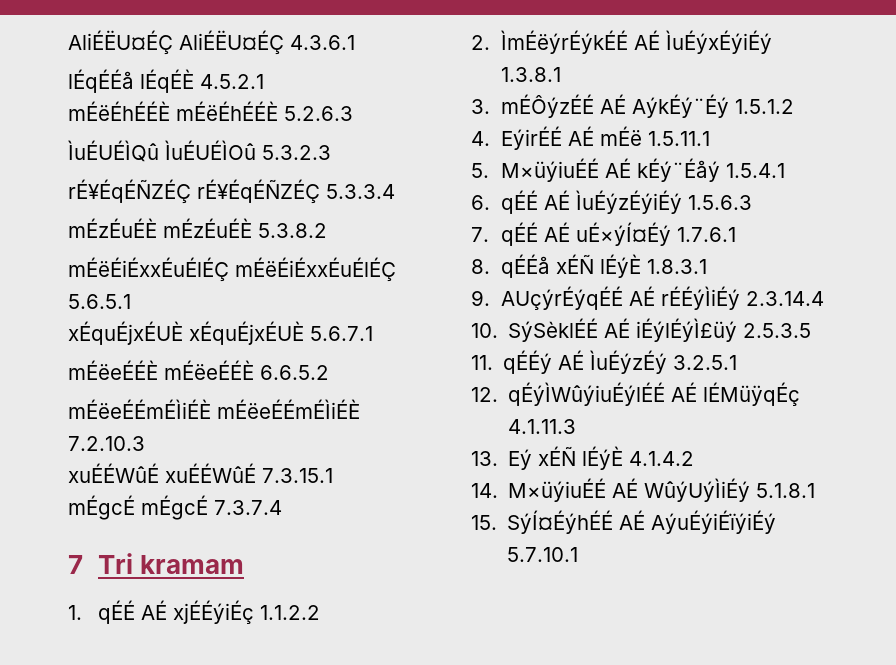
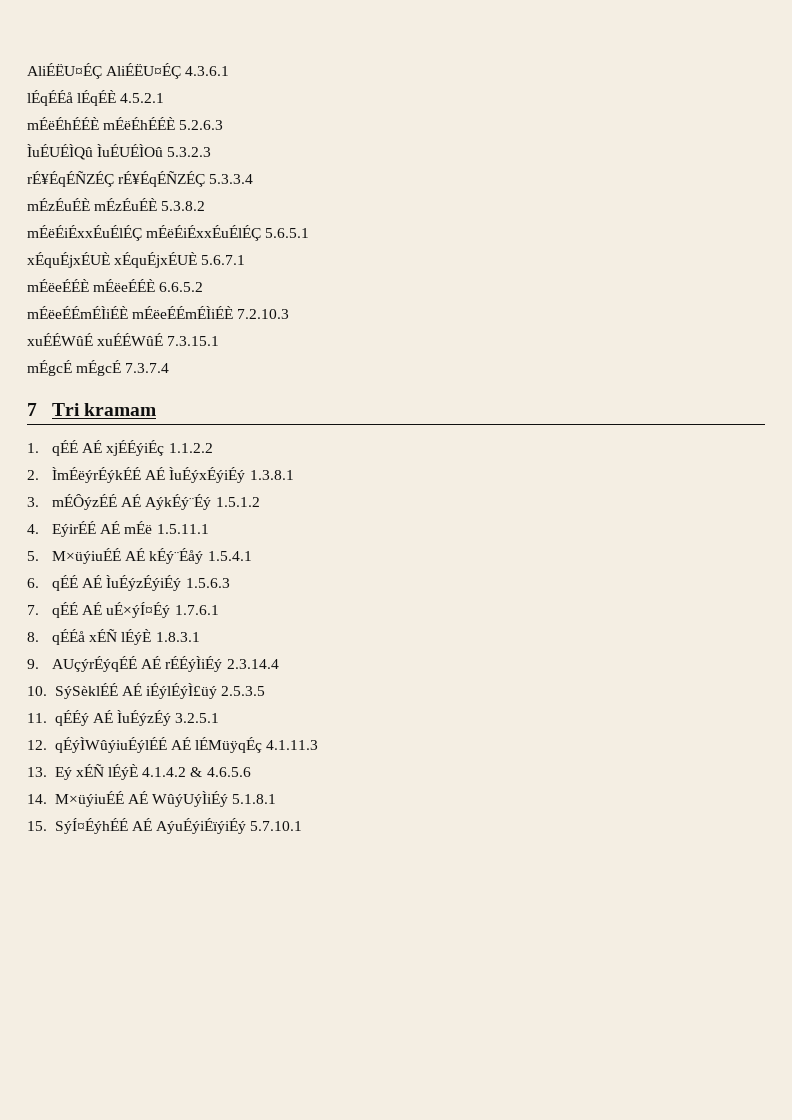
- 13. Eý xÉÑ lÉýÈ 4.1.4.2
+ 13. Eý xÉÑ lÉýÈ 4.1.4.2 & 4.6.5.6

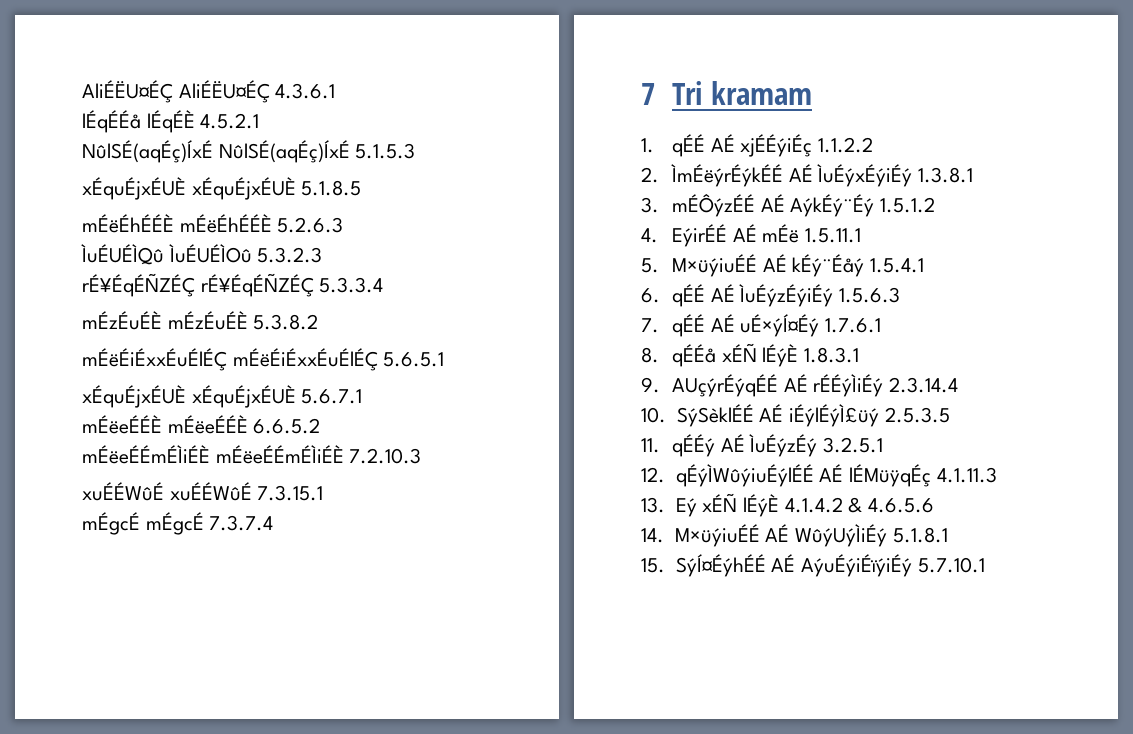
+ NûlSÉ(aqÉç)ÍxÉ NûlSÉ(aqÉç)ÍxÉ 5.1.5.3
+ xÉquÉjxÉUÈ xÉquÉjxÉUÈ 5.1.8.5

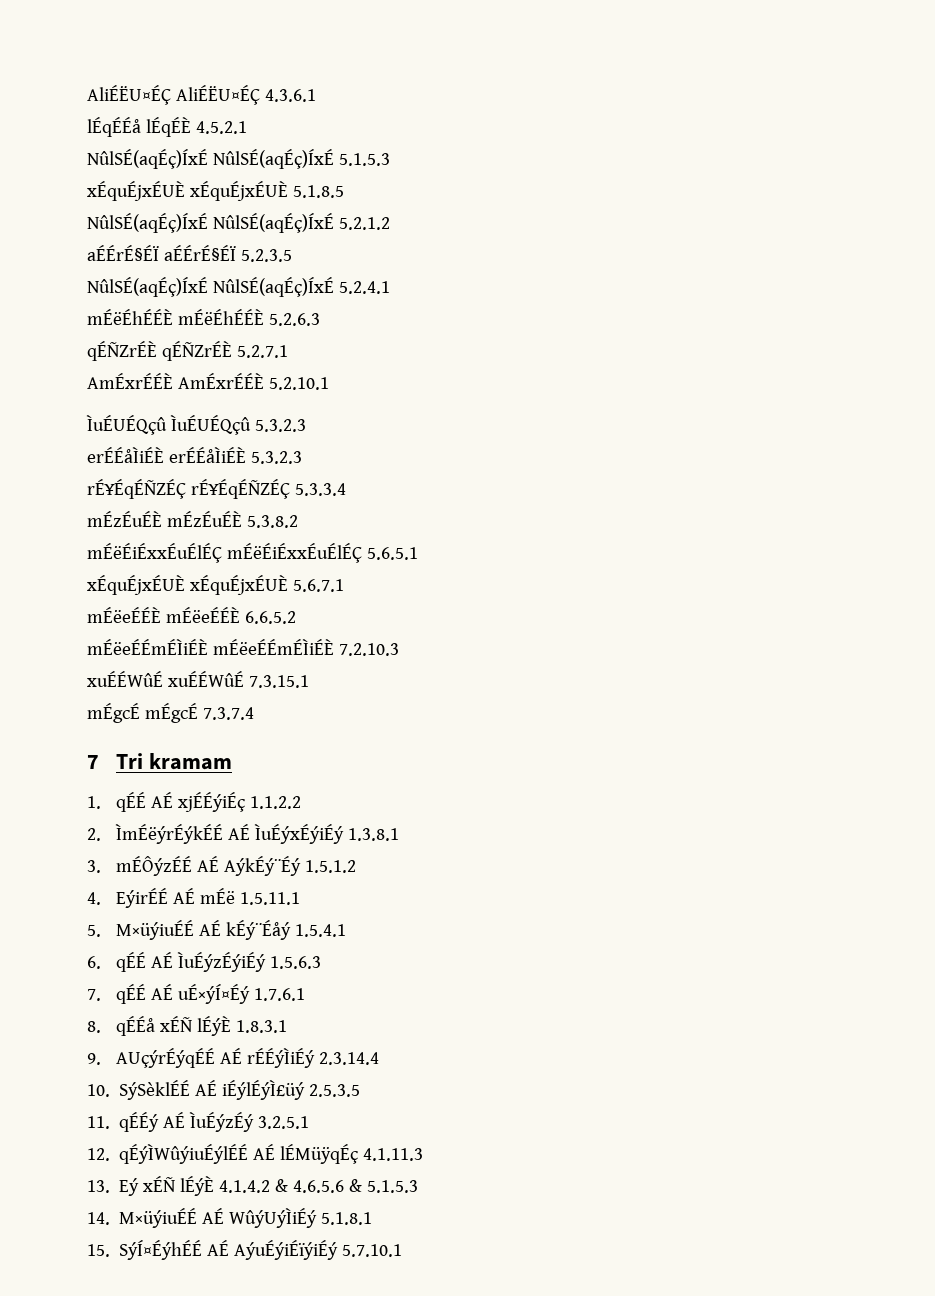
+ NûlSÉ(aqÉç)ÍxÉ NûlSÉ(aqÉç)ÍxÉ 5.2.1.2
+ aÉÉrÉ§ÉÏ aÉÉrÉ§ÉÏ 5.2.3.5
+ NûlSÉ(aqÉç)ÍxÉ NûlSÉ(aqÉç)ÍxÉ 5.2.4.1
  mÉëÉhÉÉÈ mÉëÉhÉÉÈ 5.2.6.3
- ÌuÉUÉÌQû ÌuÉUÉÌOû 5.3.2.3
+ qÉÑZrÉÈ qÉÑZrÉÈ 5.2.7.1
+ AmÉxrÉÉÈ AmÉxrÉÉÈ 5.2.10.1
+ ÌuÉUÉQçû ÌuÉUÉQçû 5.3.2.3
+ erÉÉåÌiÉÈ erÉÉåÌiÉÈ 5.3.2.3
- 13. Eý xÉÑ lÉýÈ 4.1.4.2 & 4.6.5.6
+ 13. Eý xÉÑ lÉýÈ 4.1.4.2 & 4.6.5.6 & 5.1.5.3

